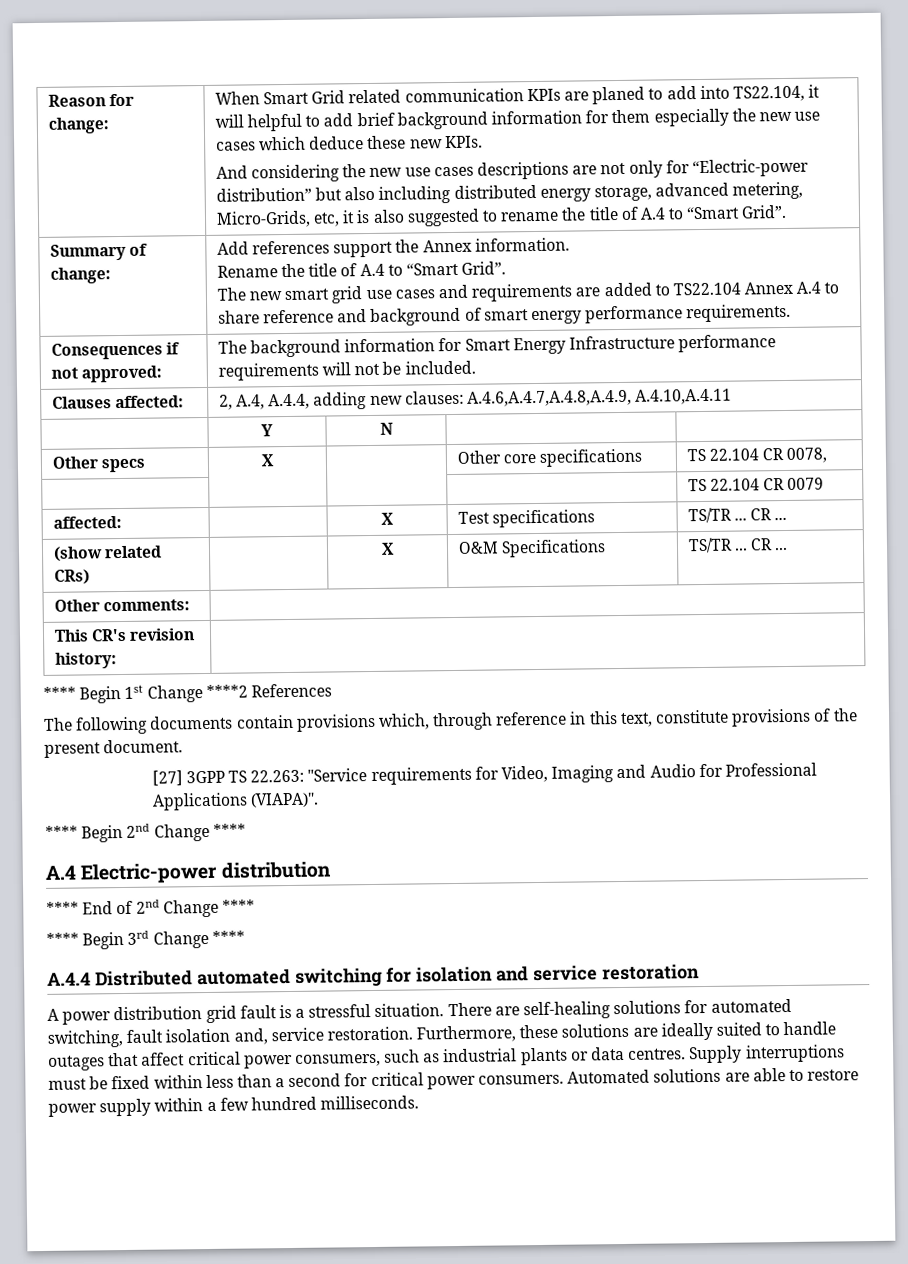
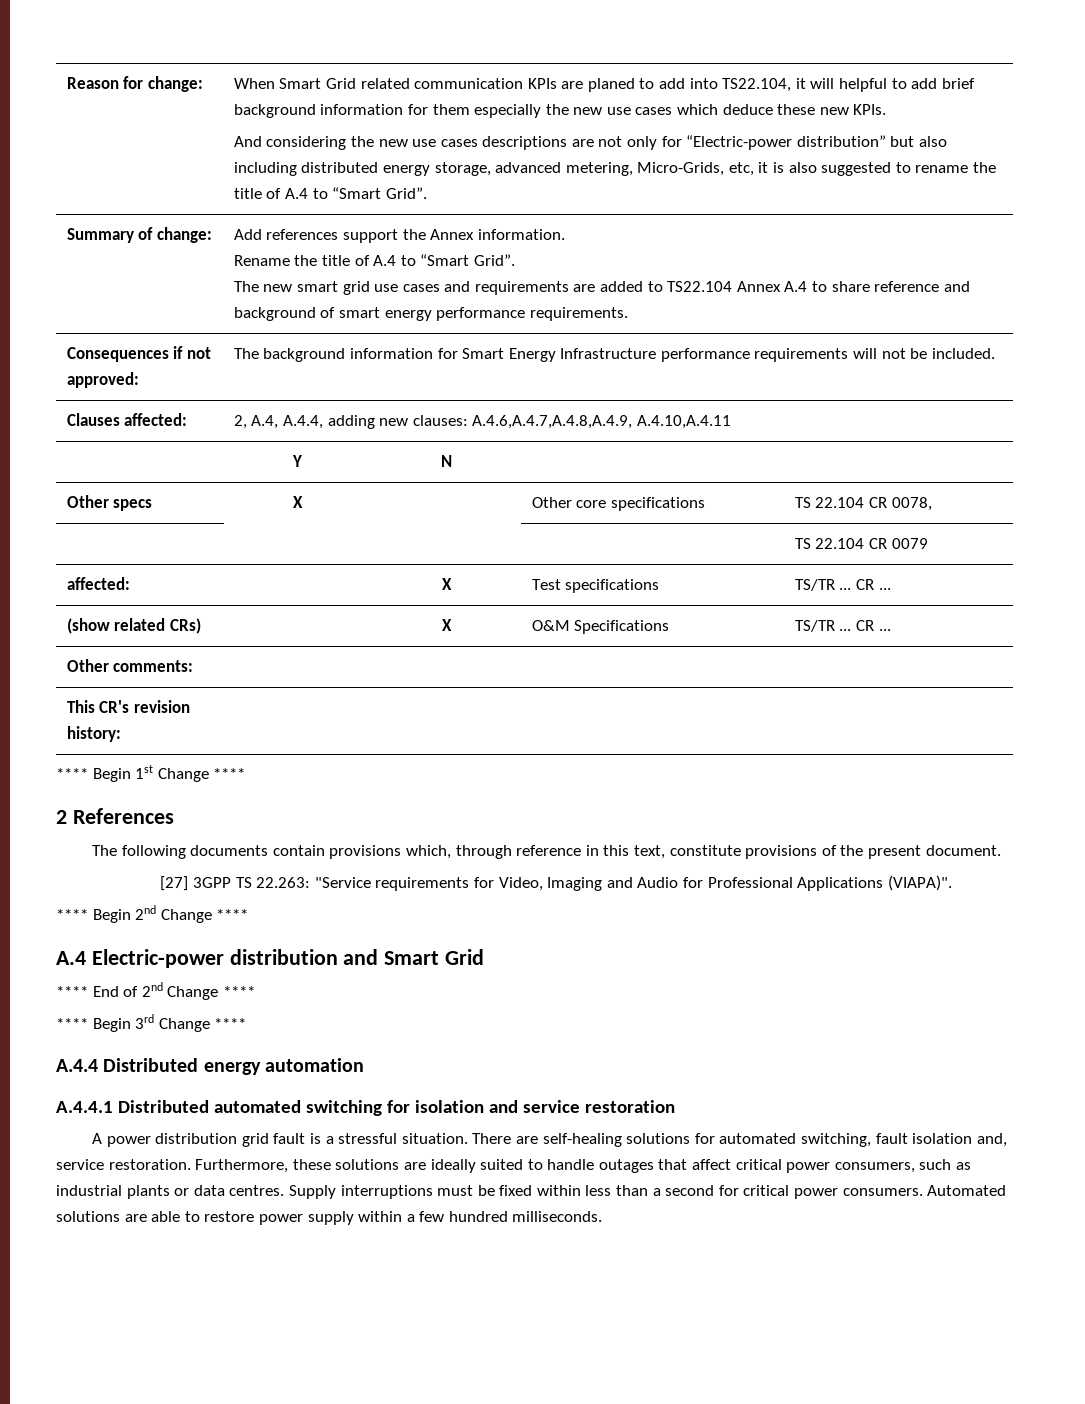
- **** Begin 1st Change ****2 References
+ **** Begin 1st Change ****
+ 2 References
- A.4 Electric-power distribution
+ A.4 Electric-power distribution and Smart Grid
- A.4.4 Distributed automated switching for isolation and service restoration
+ A.4.4 Distributed energy automation
+ A.4.4.1 Distributed automated switching for isolation and service restoration

